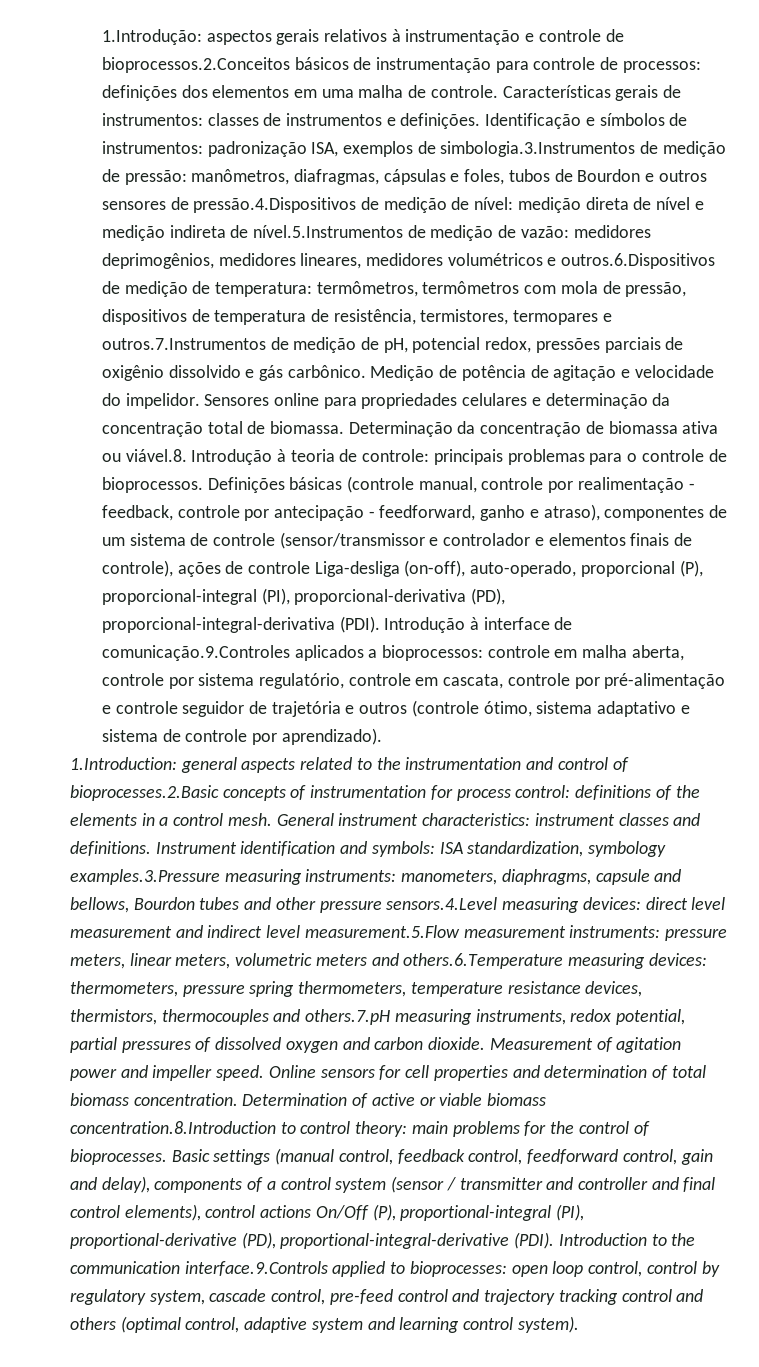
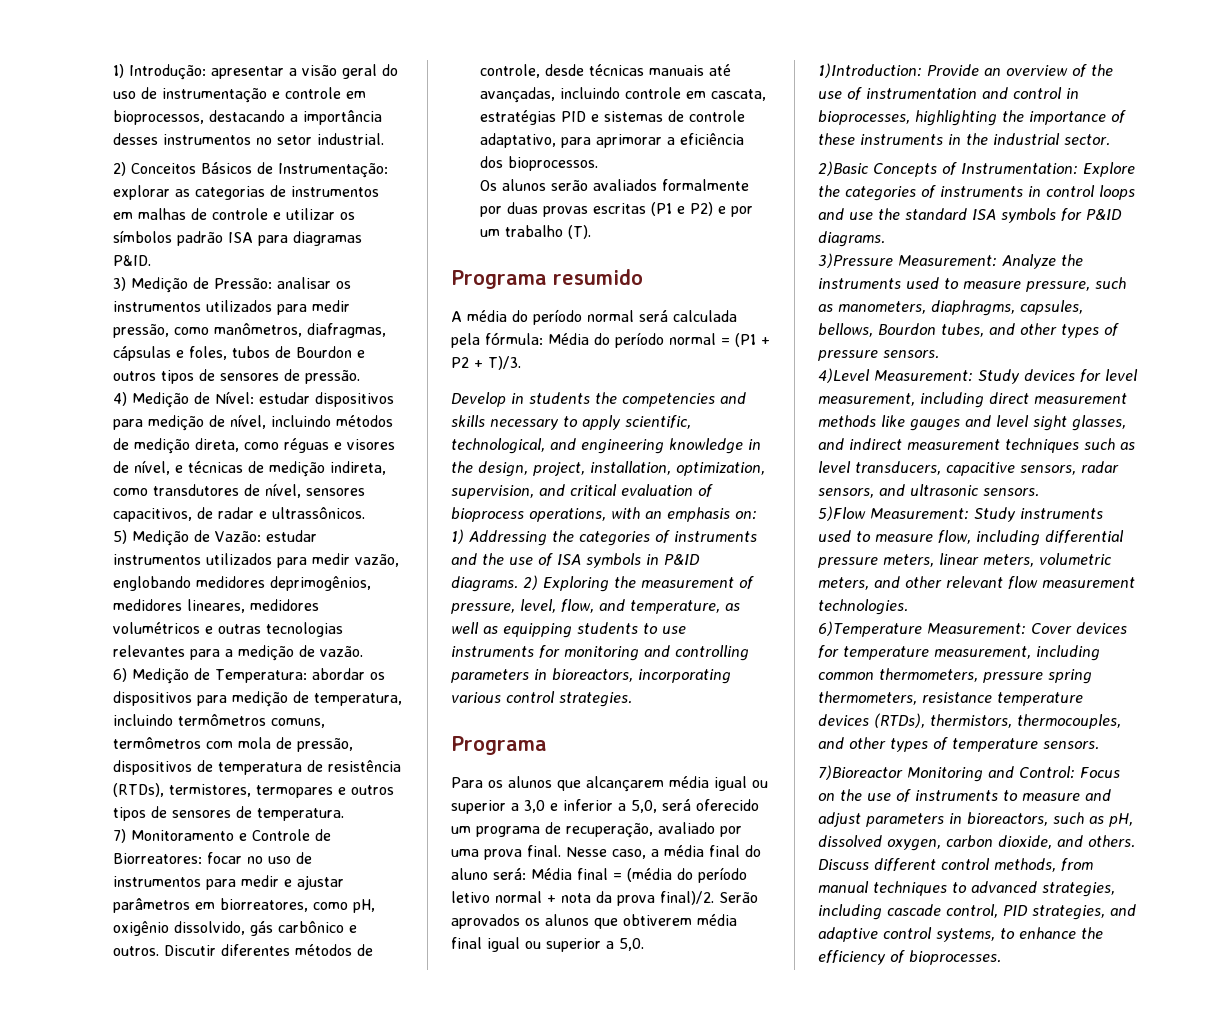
- 1.Introdução: aspectos gerais relativos à instrumentação e controle de bioprocessos.2.Conceitos básicos de instrumentação para controle de processos: definições dos elementos em uma malha de controle. Características gerais de instrumentos: classes de instrumentos e definições. Identificação e símbolos de instrumentos: padronização ISA, exemplos de simbologia.3.Instrumentos de medição de pressão: manômetros, diafragmas, cápsulas e foles, tubos de Bourdon e outros sensores de pressão.4.Dispositivos de medição de nível: medição direta de nível e medição indireta de nível.5.Instrumentos de medição de vazão: medidores deprimogênios, medidores lineares, medidores volumétricos e outros.6.Dispositivos de medição de temperatura: termômetros, termômetros com mola de pressão, dispositivos de temperatura de resistência, termistores, termopares e outros.7.Instrumentos de medição de pH, potencial redox, pressões parciais de oxigênio dissolvido e gás carbônico. Medição de potência de agitação e velocidade do impelidor. Sensores online para propriedades celulares e determinação da concentração total de biomassa. Determinação da concentração de biomassa ativa ou viável.8. Introdução à teoria de controle: principais problemas para o controle de bioprocessos. Definições básicas (controle manual, controle por realimentação - feedback, controle por antecipação - feedforward, ganho e atraso), componentes de um sistema de controle (sensor/transmissor e controlador e elementos finais de controle), ações de controle Liga-desliga (on-off), auto-operado, proporcional (P), proporcional-integral (PI), proporcional-derivativa (PD), proporcional-integral-derivativa (PDI). Introdução à interface de comunicação.9.Controles aplicados a bioprocessos: controle em malha aberta, controle por sistema regulatório, controle em cascata, controle por pré-alimentação e controle seguidor de trajetória e outros (controle ótimo, sistema adaptativo e sistema de controle por aprendizado).
- 1.Introduction: general aspects related to the instrumentation and control of bioprocesses.2.Basic concepts of instrumentation for process control: definitions of the elements in a control mesh. General instrument characteristics: instrument classes and definitions. Instrument identification and symbols: ISA standardization, symbology examples.3.Pressure measuring instruments: manometers, diaphragms, capsule and bellows, Bourdon tubes and other pressure sensors.4.Level measuring devices: direct level measurement and indirect level measurement.5.Flow measurement instruments: pressure meters, linear meters, volumetric meters and others.6.Temperature measuring devices: thermometers, pressure spring thermometers, temperature resistance devices, thermistors, thermocouples and others.7.pH measuring instruments, redox potential, partial pressures of dissolved oxygen and carbon dioxide. Measurement of agitation power and impeller speed. Online sensors for cell properties and determination of total biomass concentration. Determination of active or viable biomass concentration.8.Introduction to control theory: main problems for the control of bioprocesses. Basic settings (manual control, feedback control, feedforward control, gain and delay), components of a control system (sensor / transmitter and controller and final control elements), control actions On/Off (P), proportional-integral (PI), proportional-derivative (PD), proportional-integral-derivative (PDI). Introduction to the communication interface.9.Controls applied to bioprocesses: open loop control, control by regulatory system, cascade control, pre-feed control and trajectory tracking control and others (optimal control, adaptive system and learning control system).
+ 1) Introdução: apresentar a visão geral do uso de instrumentação e controle em bioprocessos, destacando a importância desses instrumentos no setor industrial.
+ 2) Conceitos Básicos de Instrumentação: explorar as categorias de instrumentos em malhas de controle e utilizar os símbolos padrão ISA para diagramas P&ID.
+ 3) Medição de Pressão: analisar os instrumentos utilizados para medir pressão, como manômetros, diafragmas, cápsulas e foles, tubos de Bourdon e outros tipos de sensores de pressão.
+ 4) Medição de Nível: estudar dispositivos para medição de nível, incluindo métodos de medição direta, como réguas e visores de nível, e técnicas de medição indireta, como transdutores de nível, sensores capacitivos, de radar e ultrassônicos.
+ 5) Medição de Vazão: estudar instrumentos utilizados para medir vazão, englobando medidores deprimogênios, medidores lineares, medidores volumétricos e outras tecnologias relevantes para a medição de vazão.
+ 6) Medição de Temperatura: abordar os dispositivos para medição de temperatura, incluindo termômetros comuns, termômetros com mola de pressão, dispositivos de temperatura de resistência (RTDs), termistores, termopares e outros tipos de sensores de temperatura.
+ 7) Monitoramento e Controle de Biorreatores: focar no uso de instrumentos para medir e ajustar parâmetros em biorreatores, como pH, oxigênio dissolvido, gás carbônico e outros. Discutir diferentes métodos de controle, desde técnicas manuais até avançadas, incluindo controle em cascata, estratégias PID e sistemas de controle adaptativo, para aprimorar a eficiência dos bioprocessos.
+ Os alunos serão avaliados formalmente por duas provas escritas (P1 e P2) e por um trabalho (T).
+ Programa resumido
+ A média do período normal será calculada pela fórmula: Média do período normal = (P1 + P2 + T)/3.
+ Develop in students the competencies and skills necessary to apply scientific, technological, and engineering knowledge in the design, project, installation, optimization, supervision, and critical evaluation of bioprocess operations, with an emphasis on: 1) Addressing the categories of instruments and the use of ISA symbols in P&ID diagrams. 2) Exploring the measurement of pressure, level, flow, and temperature, as well as equipping students to use instruments for monitoring and controlling parameters in bioreactors, incorporating various control strategies.
+ Programa
+ Para os alunos que alcançarem média igual ou superior a 3,0 e inferior a 5,0, será oferecido um programa de recuperação, avaliado por uma prova final. Nesse caso, a média final do aluno será: Média final = (média do período letivo normal + nota da prova final)/2. Serão aprovados os alunos que obtiverem média final igual ou superior a 5,0.
+ 1)Introduction: Provide an overview of the use of instrumentation and control in bioprocesses, highlighting the importance of these instruments in the industrial sector.
+ 2)Basic Concepts of Instrumentation: Explore the categories of instruments in control loops and use the standard ISA symbols for P&ID diagrams.
+ 3)Pressure Measurement: Analyze the instruments used to measure pressure, such as manometers, diaphragms, capsules, bellows, Bourdon tubes, and other types of pressure sensors.
+ 4)Level Measurement: Study devices for level measurement, including direct measurement methods like gauges and level sight glasses, and indirect measurement techniques such as level transducers, capacitive sensors, radar sensors, and ultrasonic sensors.
+ 5)Flow Measurement: Study instruments used to measure flow, including differential pressure meters, linear meters, volumetric meters, and other relevant flow measurement technologies.
+ 6)Temperature Measurement: Cover devices for temperature measurement, including common thermometers, pressure spring thermometers, resistance temperature devices (RTDs), thermistors, thermocouples, and other types of temperature sensors.
+ 7)Bioreactor Monitoring and Control: Focus on the use of instruments to measure and adjust parameters in bioreactors, such as pH, dissolved oxygen, carbon dioxide, and others. Discuss different control methods, from manual techniques to advanced strategies, including cascade control, PID strategies, and adaptive control systems, to enhance the efficiency of bioprocesses.

